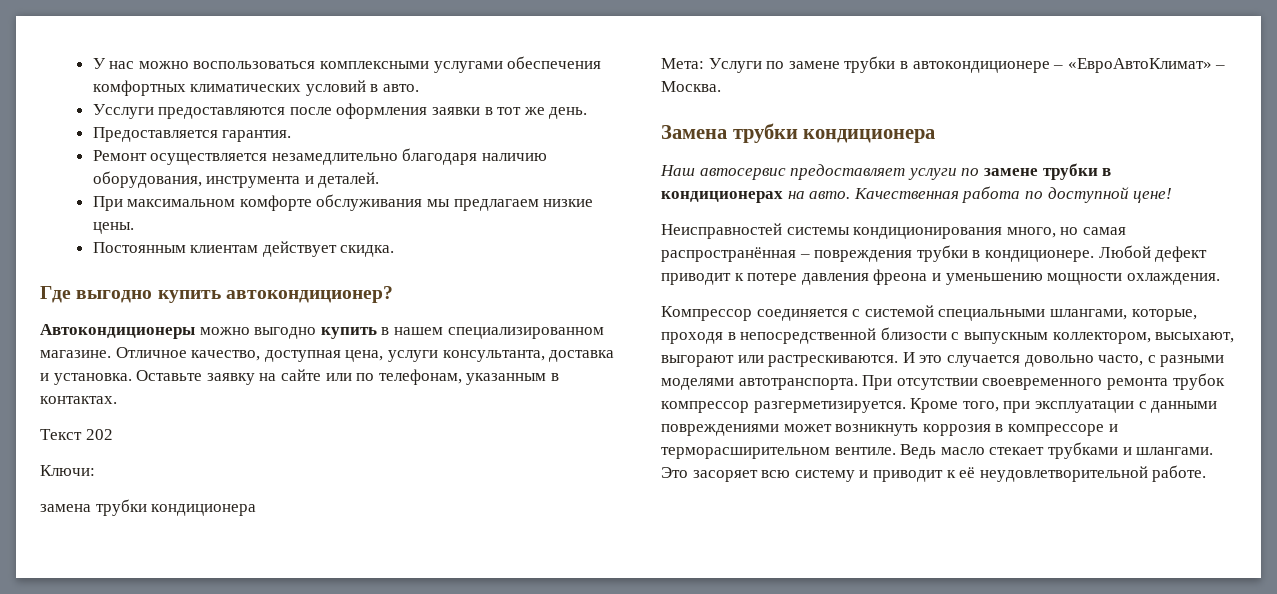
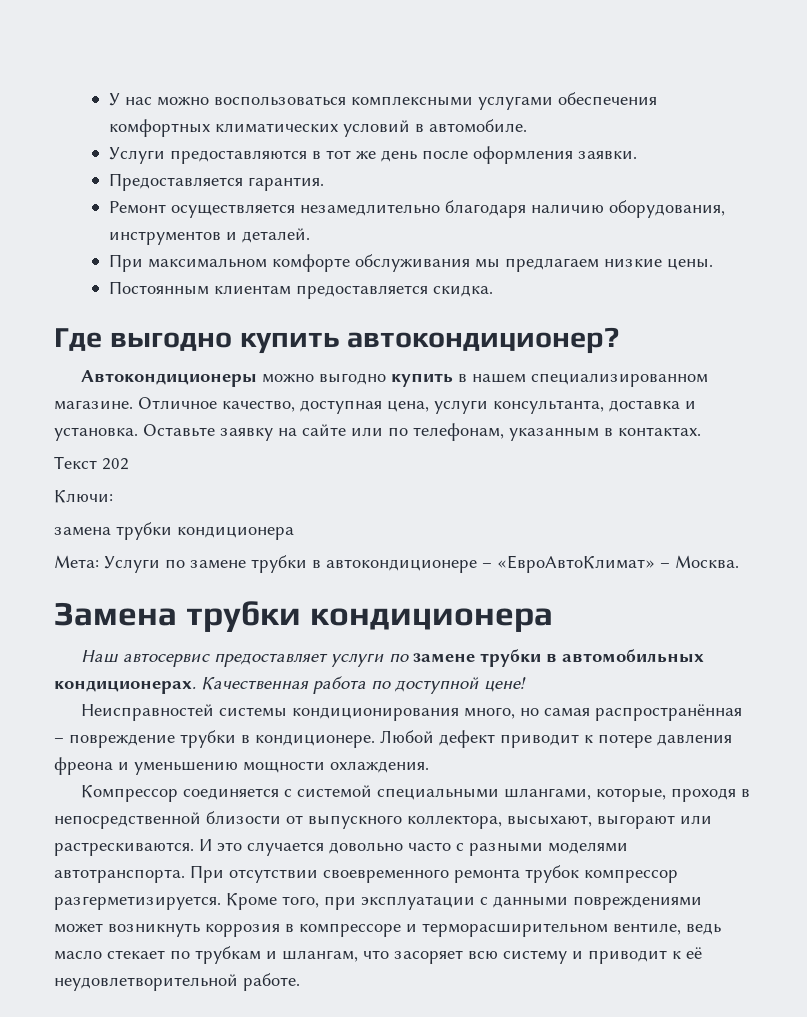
- У нас можно воспользоваться комплексными услугами обеспечения комфортных климатических условий в авто.
- Усслуги предоставляются после оформления заявки в тот же день.
+ У нас можно воспользоваться комплексными услугами обеспечения комфортных климатических условий в автомобиле.
+ Услуги предоставляются в тот же день после оформления заявки.
- Ремонт осуществляется незамедлительно благодаря наличию оборудования, инструмента и деталей.
+ Ремонт осуществляется незамедлительно благодаря наличию оборудования, инструментов и деталей.
- Постоянным клиентам действует скидка.
+ Постоянным клиентам предоставляется скидка.
- Наш автосервис предоставляет услуги по замене трубки в кондиционерах на авто.
+ Наш автосервис предоставляет услуги по замене трубки в автомобильных кондиционерах.
- Неисправностей системы кондиционирования много, но самая распространённая – повреждения трубки в кондиционере.
+ Неисправностей системы кондиционирования много, но самая распространённая – повреждение трубки в кондиционере.
- Компрессор соединяется с системой специальными шлангами, которые, проходя в непосредственной близости с выпускным коллектором, высыхают, выгорают или растрескиваются.
+ Компрессор соединяется с системой специальными шлангами, которые, проходя в непосредственной близости от выпускного коллектора, высыхают, выгорают или растрескиваются.
- И это случается довольно часто, с разными моделями автотранспорта.
+ И это случается довольно часто с разными моделями автотранспорта.
- Кроме того, при эксплуатации с данными повреждениями может возникнуть коррозия в компрессоре и терморасширительном вентиле. Ведь масло стекает трубками и шлангами. Это засоряет всю систему и приводит к её неудовлетворительной работе.
+ Кроме того, при эксплуатации с данными повреждениями может возникнуть коррозия в компрессоре и терморасширительном вентиле, ведь масло стекает по трубкам и шлангам, что засоряет всю систему и приводит к её неудовлетворительной работе.

